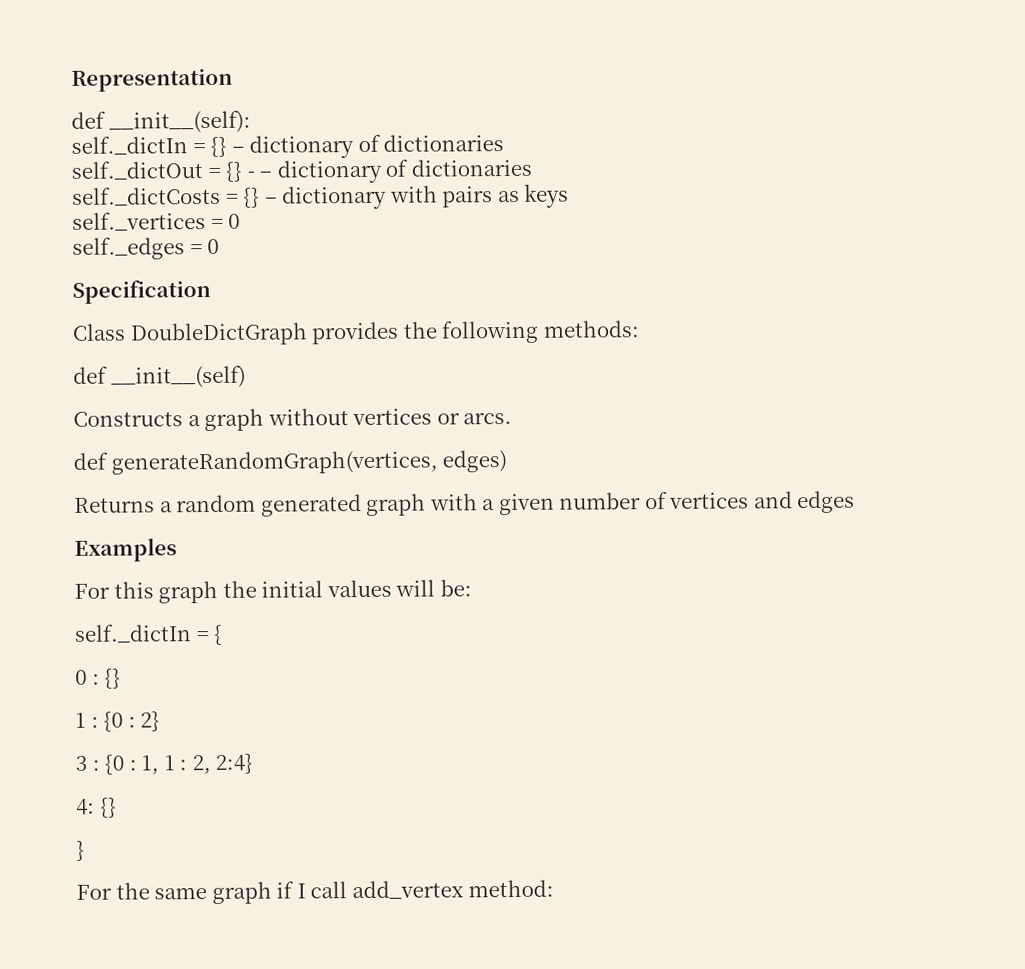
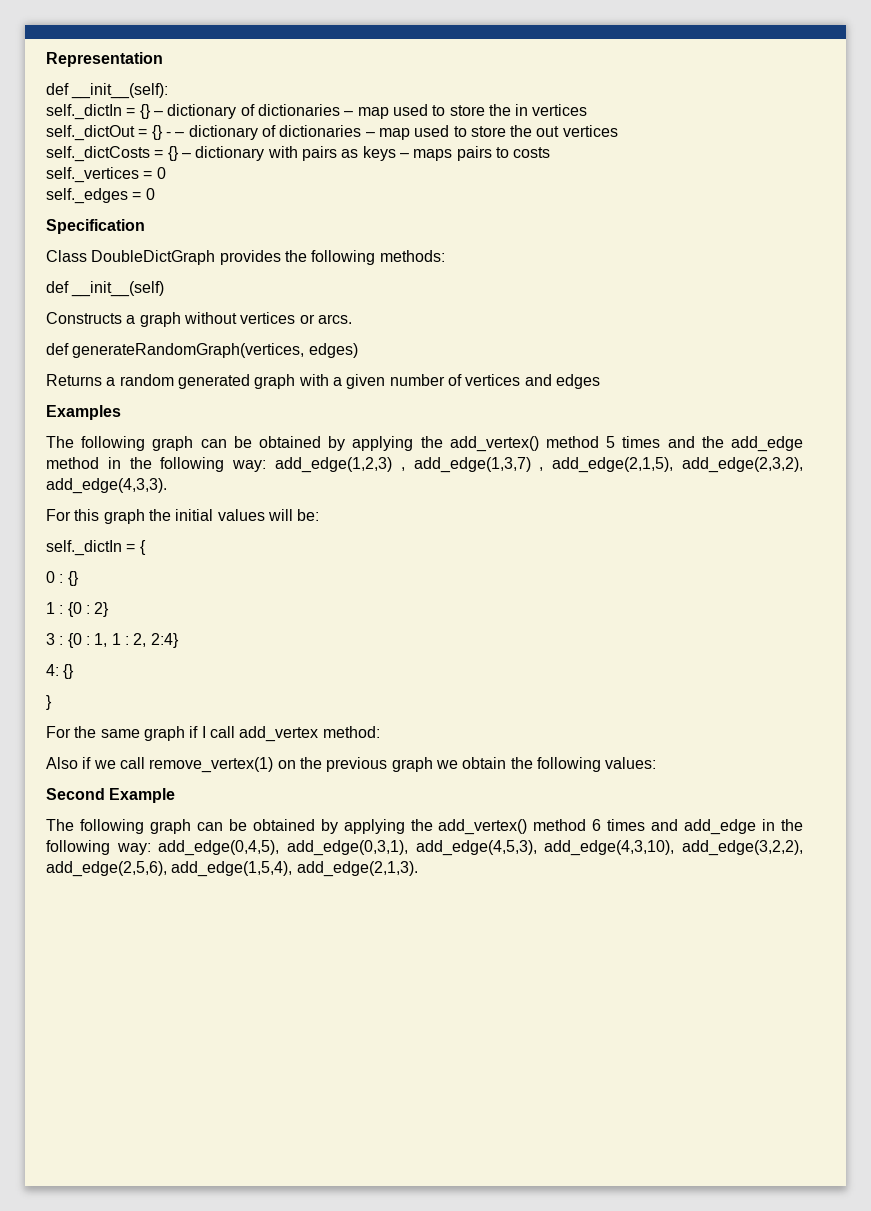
- self._dictIn = {} – dictionary of dictionaries
+ self._dictIn = {} – dictionary of dictionaries – map used to store the in vertices
- self._dictOut = {} - – dictionary of dictionaries
+ self._dictOut = {} - – dictionary of dictionaries – map used to store the out vertices
- self._dictCosts = {} – dictionary with pairs as keys
+ self._dictCosts = {} – dictionary with pairs as keys – maps pairs to costs
+ The following graph can be obtained by applying the add_vertex() method 5 times and the add_edge method in the following way: add_edge(1,2,3) , add_edge(1,3,7) , add_edge(2,1,5), add_edge(2,3,2), add_edge(4,3,3).
+ Also if we call remove_vertex(1) on the previous graph we obtain the following values:
+ Second Example
+ The following graph can be obtained by applying the add_vertex() method 6 times and add_edge in the following way: add_edge(0,4,5), add_edge(0,3,1), add_edge(4,5,3), add_edge(4,3,10), add_edge(3,2,2), add_edge(2,5,6), add_edge(1,5,4), add_edge(2,1,3).

